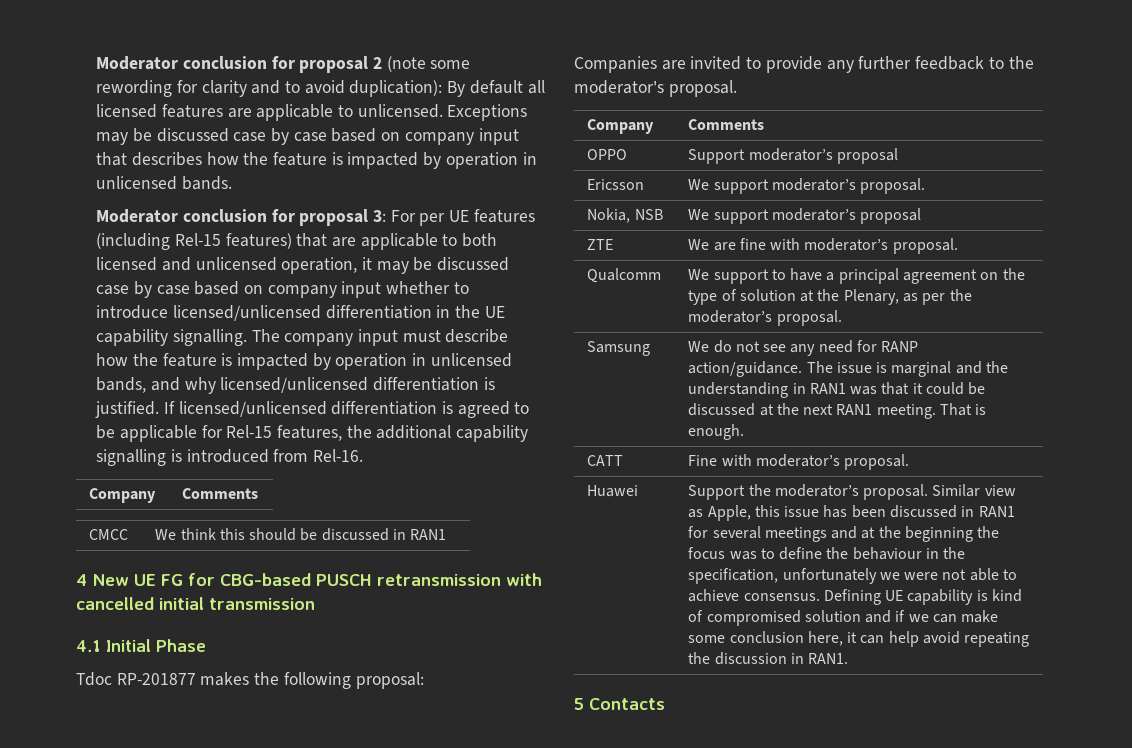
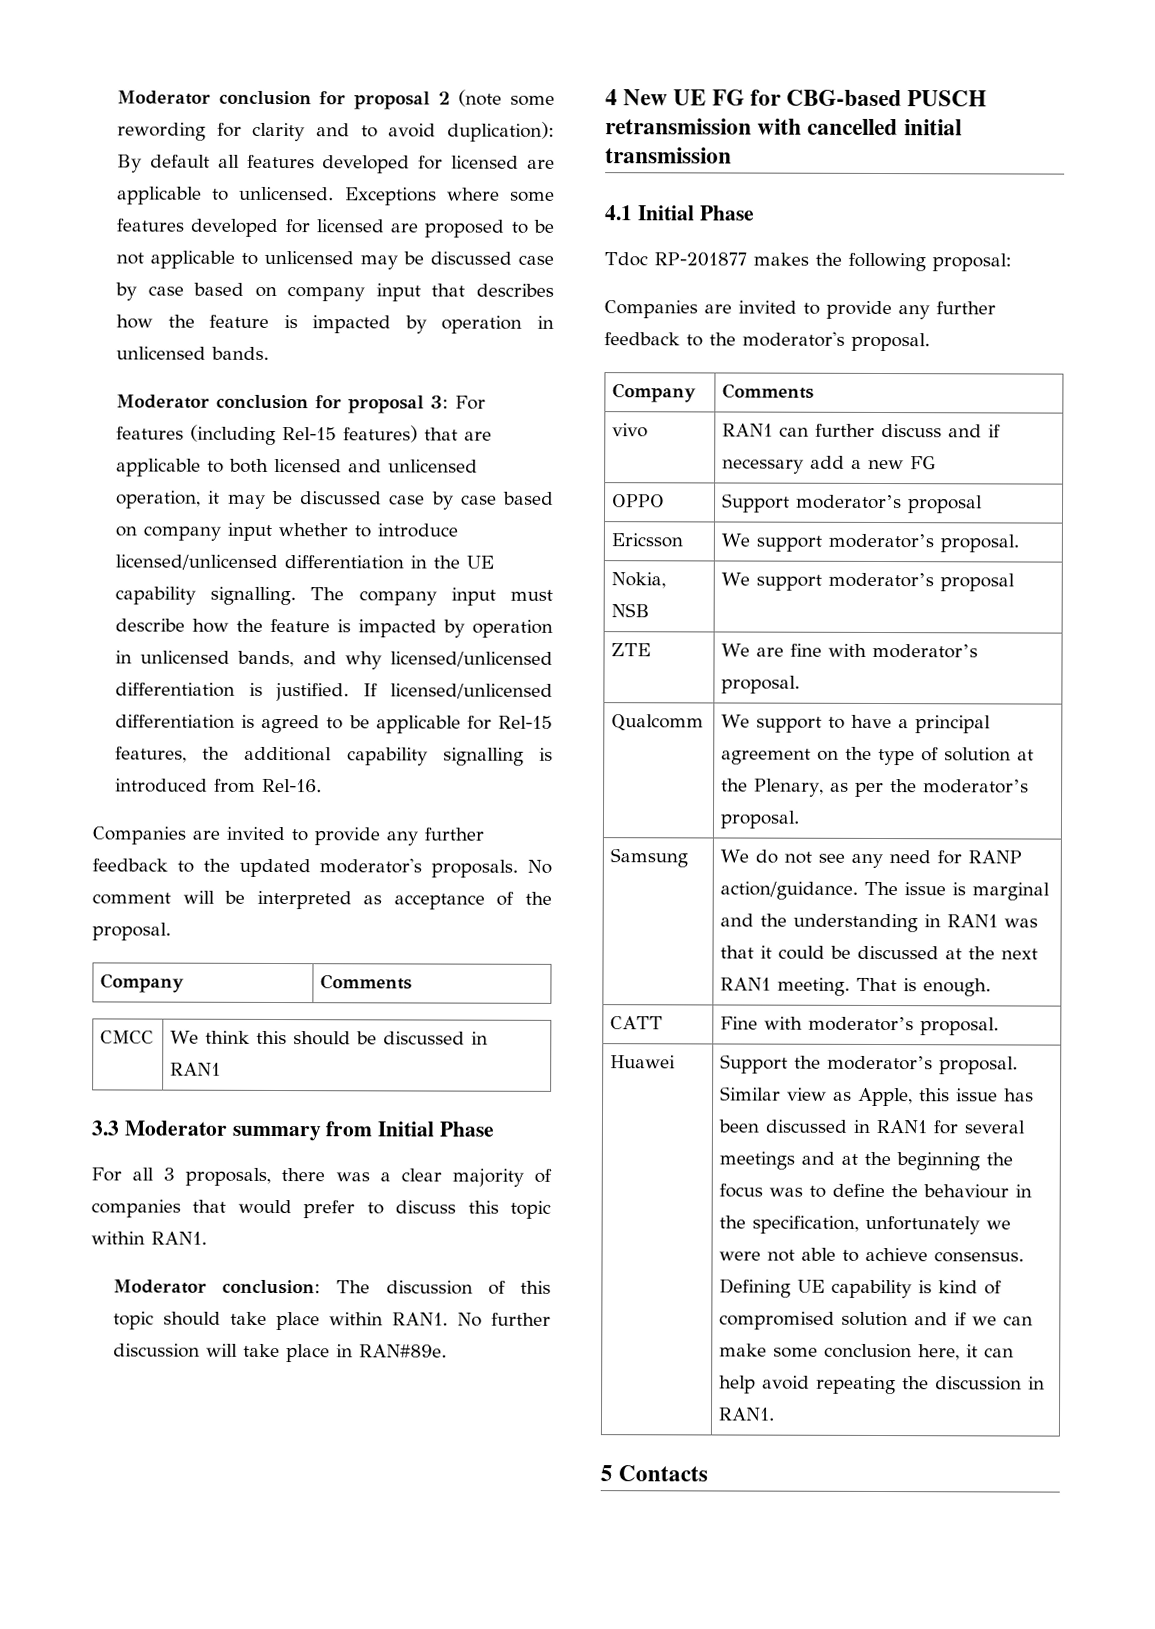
- Moderator conclusion for proposal 2 (note some rewording for clarity and to avoid duplication): By default all licensed features are applicable to unlicensed.
+ Moderator conclusion for proposal 2 (note some rewording for clarity and to avoid duplication): By default all features developed for licensed are applicable to unlicensed.
- Exceptions may be discussed case by case based on company input that describes how the feature is impacted by operation in unlicensed bands.
+ Exceptions where some features developed for licensed are proposed to be not applicable to unlicensed may be discussed case by case based on company input that describes how the feature is impacted by operation in unlicensed bands.
- Moderator conclusion for proposal 3: For per UE features (including Rel-15 features) that are applicable to both licensed and unlicensed operation, it may be discussed case by case based on company input whether to introduce licensed/unlicensed differentiation in the UE capability signalling.
+ Moderator conclusion for proposal 3: For features (including Rel-15 features) that are applicable to both licensed and unlicensed operation, it may be discussed case by case based on company input whether to introduce licensed/unlicensed differentiation in the UE capability signalling.
+ Companies are invited to provide any further feedback to the updated moderator's proposals. No comment will be interpreted as acceptance of the proposal.
+ 3.3 Moderator summary from Initial Phase
+ For all 3 proposals, there was a clear majority of companies that would prefer to discuss this topic within RAN1.
+ Moderator conclusion: The discussion of this topic should take place within RAN1. No further discussion will take place in RAN#89e.
+ vivo | RAN1 can further discuss and if necessary add a new FG

